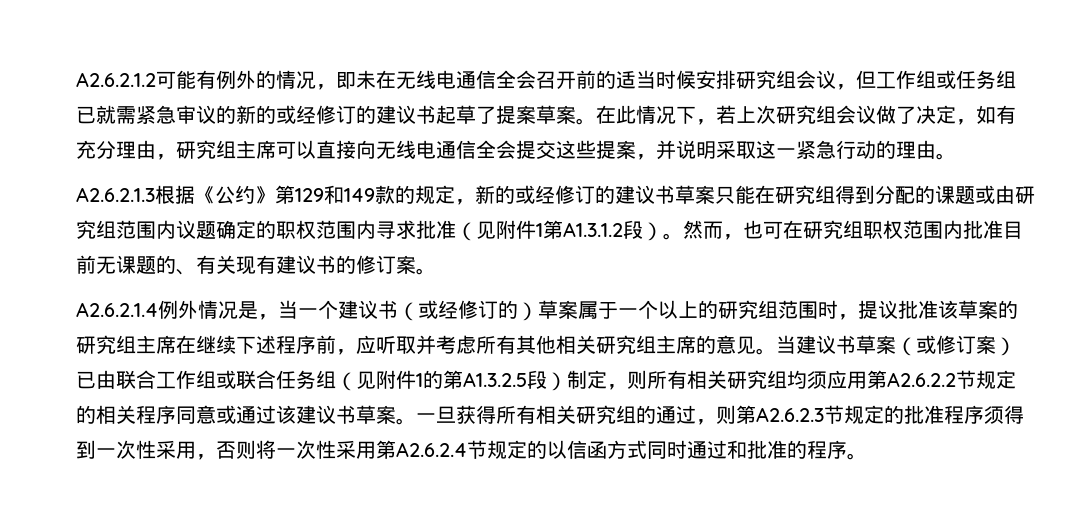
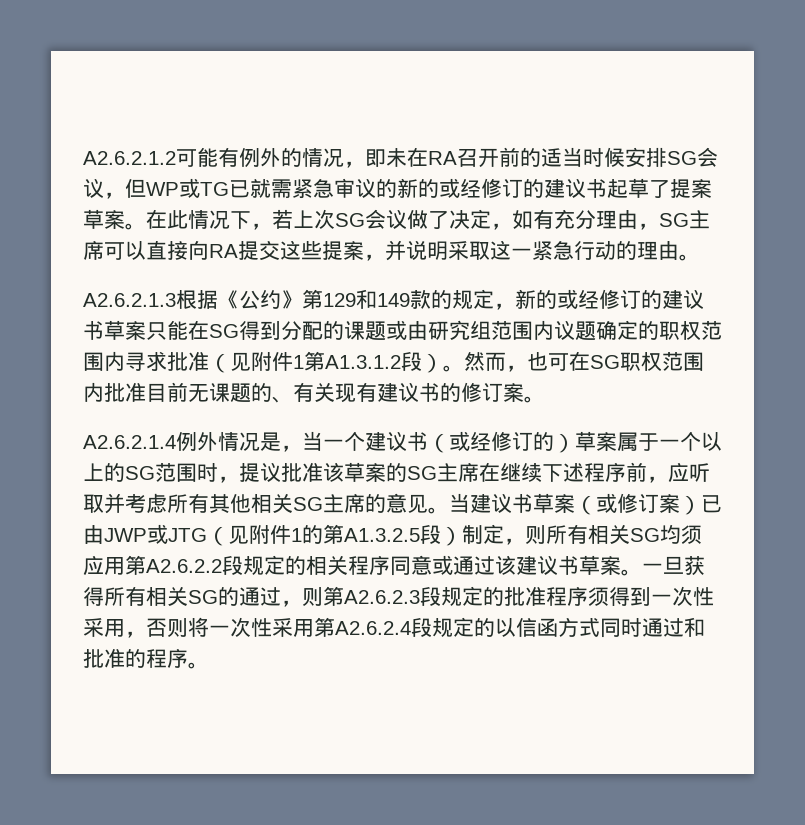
- A2.6.2.1.2可能有例外的情况，即未在无线电通信全会召开前的适当时候安排研究组会议，但工作组或任务组已就需紧急审议的新的或经修订的建议书起草了提案草案。
+ A2.6.2.1.2可能有例外的情况，即未在RA召开前的适当时候安排SG会议，但WP或TG已就需紧急审议的新的或经修订的建议书起草了提案草案。
- 在此情况下，若上次研究组会议做了决定，如有充分理由，研究组主席可以直接向无线电通信全会提交这些提案，并说明采取这一紧急行动的理由。
+ 在此情况下，若上次SG会议做了决定，如有充分理由，SG主席可以直接向RA提交这些提案，并说明采取这一紧急行动的理由。
- A2.6.2.1.3根据《公约》第129和149款的规定，新的或经修订的建议书草案只能在研究组得到分配的课题或由研究组范围内议题确定的职权范围内寻求批准（见附件1第A1.3.1.2段）。
+ A2.6.2.1.3根据《公约》第129和149款的规定，新的或经修订的建议书草案只能在SG得到分配的课题或由研究组范围内议题确定的职权范围内寻求批准（见附件1第A1.3.1.2段）。
- 然而，也可在研究组职权范围内批准目前无课题的、有关现有建议书的修订案。
+ 然而，也可在SG职权范围内批准目前无课题的、有关现有建议书的修订案。
- A2.6.2.1.4例外情况是，当一个建议书（或经修订的）草案属于一个以上的研究组范围时，提议批准该草案的研究组主席在继续下述程序前，应听取并考虑所有其他相关研究组主席的意见。
+ A2.6.2.1.4例外情况是，当一个建议书（或经修订的）草案属于一个以上的SG范围时，提议批准该草案的SG主席在继续下述程序前，应听取并考虑所有其他相关SG主席的意见。
- 当建议书草案（或修订案）已由联合工作组或联合任务组（见附件1的第A1.3.2.5段）制定，则所有相关研究组均须应用第A2.6.2.2节规定的相关程序同意或通过该建议书草案。
+ 当建议书草案（或修订案）已由JWP或JTG（见附件1的第A1.3.2.5段）制定，则所有相关SG均须应用第A2.6.2.2段规定的相关程序同意或通过该建议书草案。
- 一旦获得所有相关研究组的通过，则第A2.6.2.3节规定的批准程序须得到一次性采用，否则将一次性采用第A2.6.2.4节规定的以信函方式同时通过和批准的程序。
+ 一旦获得所有相关SG的通过，则第A2.6.2.3段规定的批准程序须得到一次性采用，否则将一次性采用第A2.6.2.4段规定的以信函方式同时通过和批准的程序。

